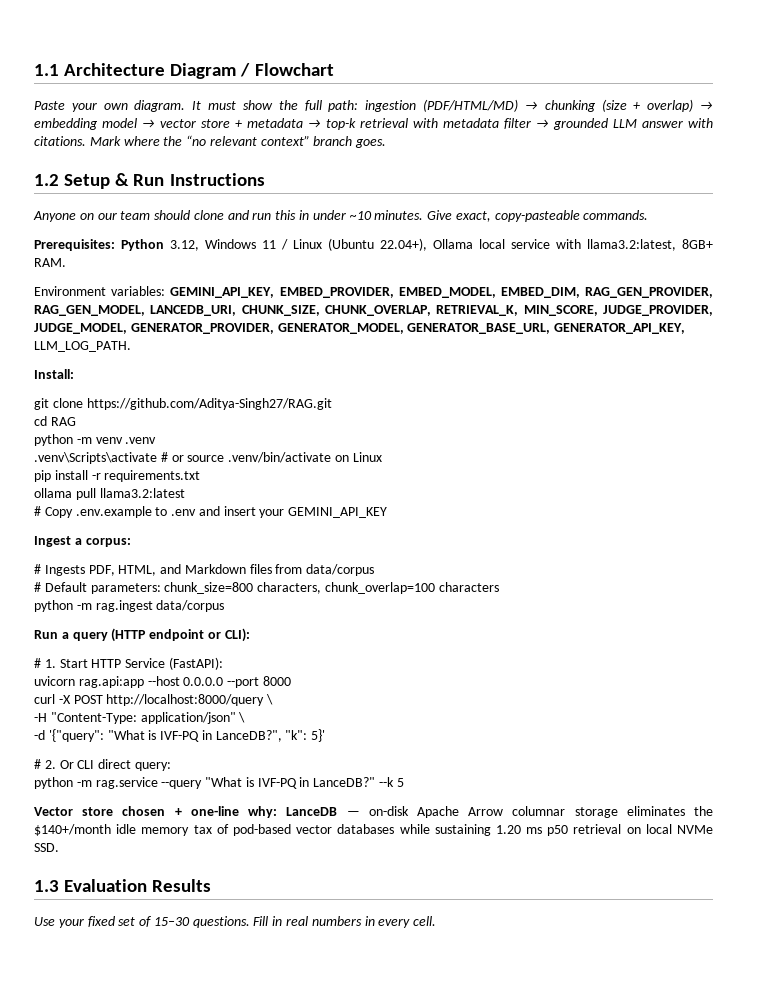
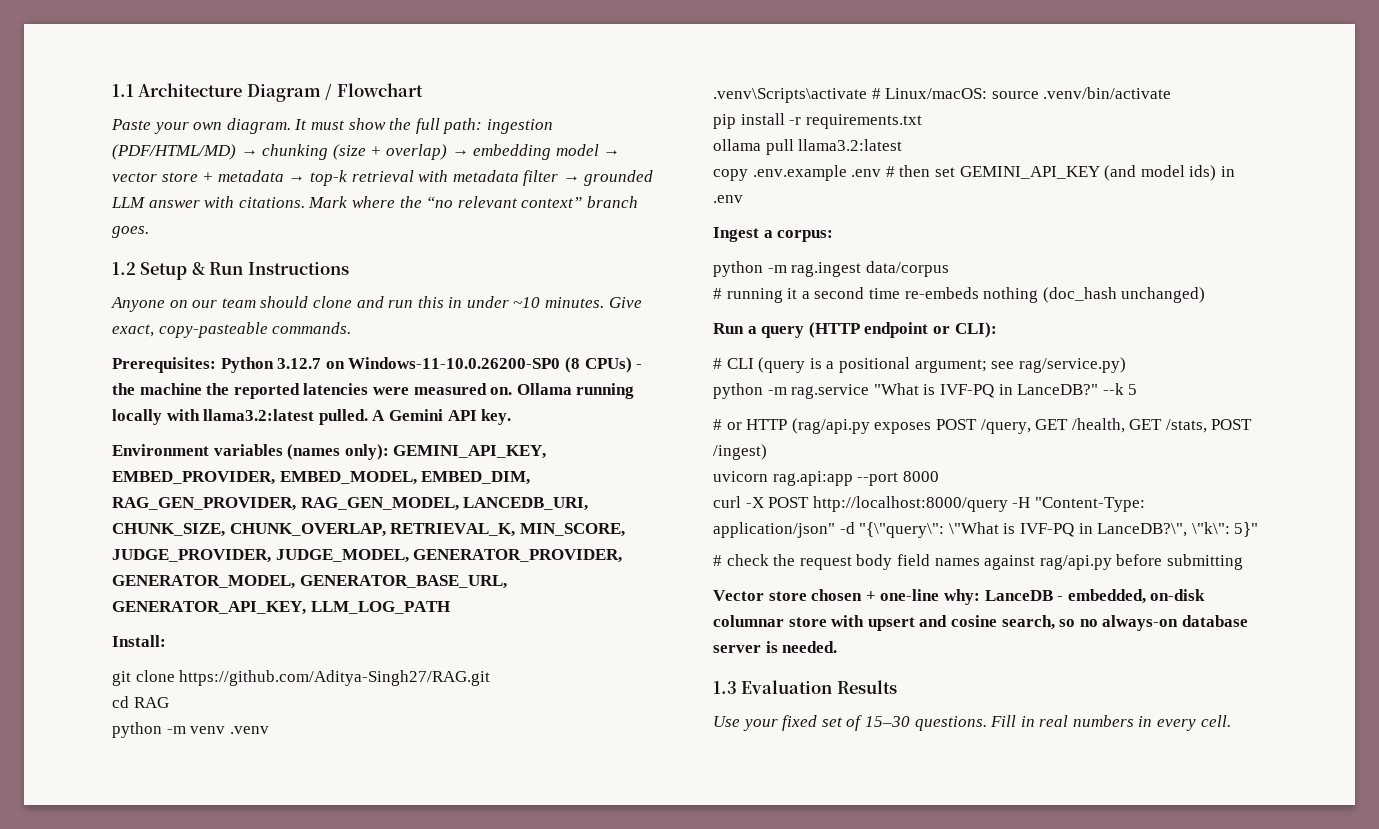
- Prerequisites: Python 3.12, Windows 11 / Linux (Ubuntu 22.04+), Ollama local service with llama3.2:latest, 8GB+ RAM.
- Environment variables: GEMINI_API_KEY, EMBED_PROVIDER, EMBED_MODEL, EMBED_DIM, RAG_GEN_PROVIDER, RAG_GEN_MODEL, LANCEDB_URI, CHUNK_SIZE, CHUNK_OVERLAP, RETRIEVAL_K, MIN_SCORE, JUDGE_PROVIDER, JUDGE_MODEL, GENERATOR_PROVIDER, GENERATOR_MODEL, GENERATOR_BASE_URL, GENERATOR_API_KEY, LLM_LOG_PATH.
+ Prerequisites: Python 3.12.7 on Windows-11-10.0.26200-SP0 (8 CPUs) - the machine the reported latencies were measured on. Ollama running locally with llama3.2:latest pulled. A Gemini API key.
+ Environment variables (names only): GEMINI_API_KEY, EMBED_PROVIDER, EMBED_MODEL, EMBED_DIM, RAG_GEN_PROVIDER, RAG_GEN_MODEL, LANCEDB_URI, CHUNK_SIZE, CHUNK_OVERLAP, RETRIEVAL_K, MIN_SCORE, JUDGE_PROVIDER, JUDGE_MODEL, GENERATOR_PROVIDER, GENERATOR_MODEL, GENERATOR_BASE_URL, GENERATOR_API_KEY, LLM_LOG_PATH
- .venv\Scripts\activate # or source .venv/bin/activate on Linux
+ .venv\Scripts\activate # Linux/macOS: source .venv/bin/activate
- # Copy .env.example to .env and insert your GEMINI_API_KEY
+ copy .env.example .env # then set GEMINI_API_KEY (and model ids) in .env
  Ingest a corpus:
- # Ingests PDF, HTML, and Markdown files from data/corpus
- # Default parameters: chunk_size=800 characters, chunk_overlap=100 characters
  python -m rag.ingest data/corpus
+ # running it a second time re-embeds nothing (doc_hash unchanged)
- # 1. Start HTTP Service (FastAPI):
- uvicorn rag.api:app --host 0.0.0.0 --port 8000
- curl -X POST http://localhost:8000/query \
- -H "Content-Type: application/json" \
- -d '{"query": "What is IVF-PQ in LanceDB?", "k": 5}'
- # 2. Or CLI direct query:
+ # CLI (query is a positional argument; see rag/service.py)
- python -m rag.service --query "What is IVF-PQ in LanceDB?"
+ python -m rag.service "What is IVF-PQ in LanceDB?"
+ # or HTTP (rag/api.py exposes POST /query, GET /health, GET /stats, POST /ingest)
+ uvicorn rag.api:app --port 8000
+ curl -X POST http://localhost:8000/query -H "Content-Type: application/json" -d "{\"query\": \"What is IVF-PQ in LanceDB?\", \"k\": 5}"
+ # check the request body field names against rag/api.py before submitting
- Vector store chosen + one-line why: LanceDB — on-disk Apache Arrow columnar storage eliminates the $140+/month idle memory tax of pod-based vector databases while sustaining 1.20 ms p50 retrieval on local NVMe SSD.
+ Vector store chosen + one-line why: LanceDB - embedded, on-disk columnar store with upsert and cosine search, so no always-on database server is needed.

